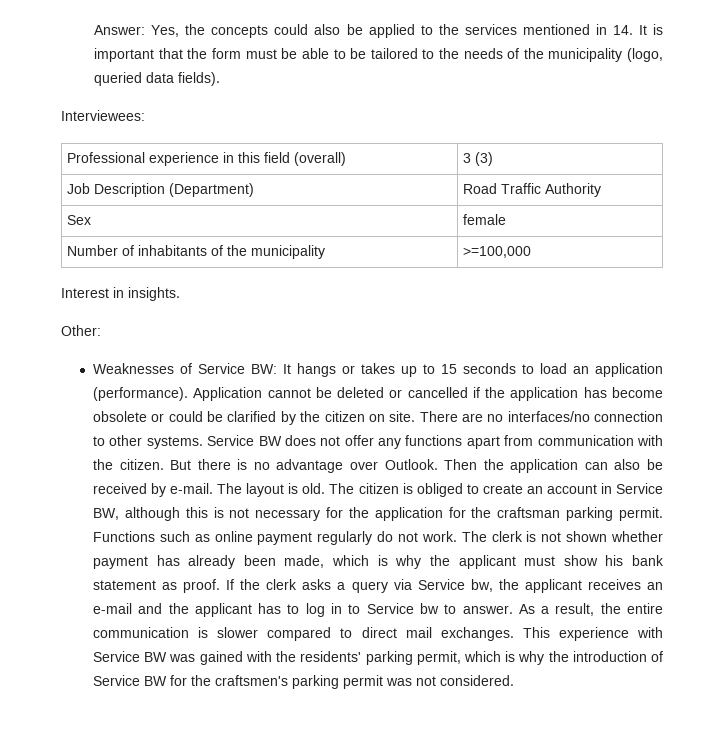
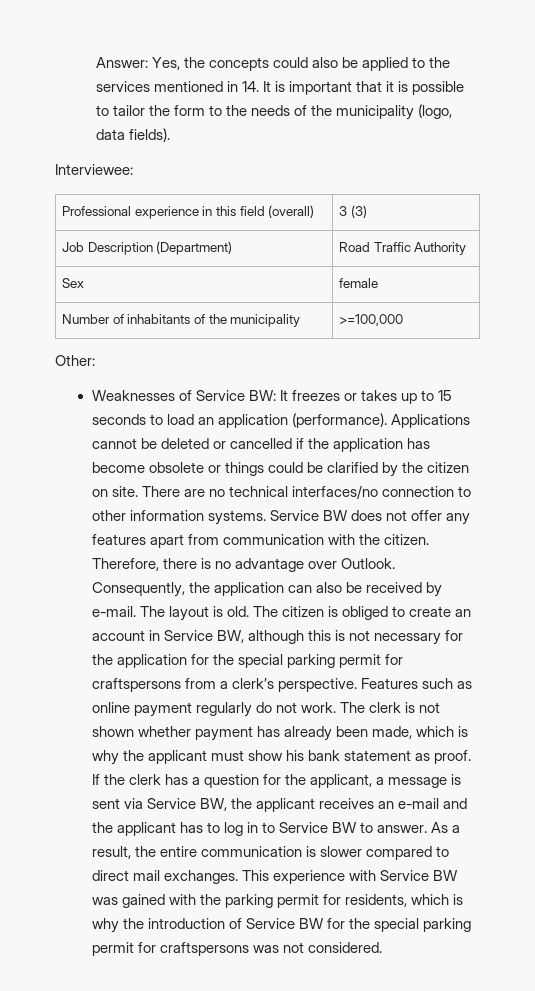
- Answer: Yes, the concepts could also be applied to the services mentioned in 14. It is important that the form must be able to be tailored to the needs of the municipality (logo, queried data fields).
+ Answer: Yes, the concepts could also be applied to the services mentioned in 14. It is important that it is possible to tailor the form to the needs of the municipality (logo, data fields).
- Interviewees:
+ Interviewee:
- Interest in insights.
- Weaknesses of Service BW: It hangs or takes up to 15 seconds to load an application (performance).
+ Weaknesses of Service BW: It freezes or takes up to 15 seconds to load an application (performance).
- Application cannot be deleted or cancelled if the application has become obsolete or could be clarified by the citizen on site.
+ Applications cannot be deleted or cancelled if the application has become obsolete or things could be clarified by the citizen on site.
- There are no interfaces/no connection to other systems.
+ There are no technical interfaces/no connection to other information systems.
- Service BW does not offer any functions apart from communication with the citizen.
+ Service BW does not offer any features apart from communication with the citizen.
- But there is no advantage over Outlook.
+ Therefore, there is no advantage over Outlook.
- Then the application can also be received by e-mail.
+ Consequently, the application can also be received by e-mail.
- The citizen is obliged to create an account in Service BW, although this is not necessary for the application for the craftsman parking permit. Functions such as online payment regularly do not work.
+ The citizen is obliged to create an account in Service BW, although this is not necessary for the application for the special parking permit for craftspersons from a clerk’s perspective. Features such as online payment regularly do not work.
- If the clerk asks a query via Service bw, the applicant receives an e-mail and the applicant has to log in to Service bw to answer.
+ If the clerk has a question for the applicant, a message is sent via Service BW, the applicant receives an e-mail and the applicant has to log in to Service BW to answer.
- This experience with Service BW was gained with the residents' parking permit, which is why the introduction of Service BW for the craftsmen's parking permit was not considered.
+ This experience with Service BW was gained with the parking permit for residents, which is why the introduction of Service BW for the special parking permit for craftspersons was not considered.

